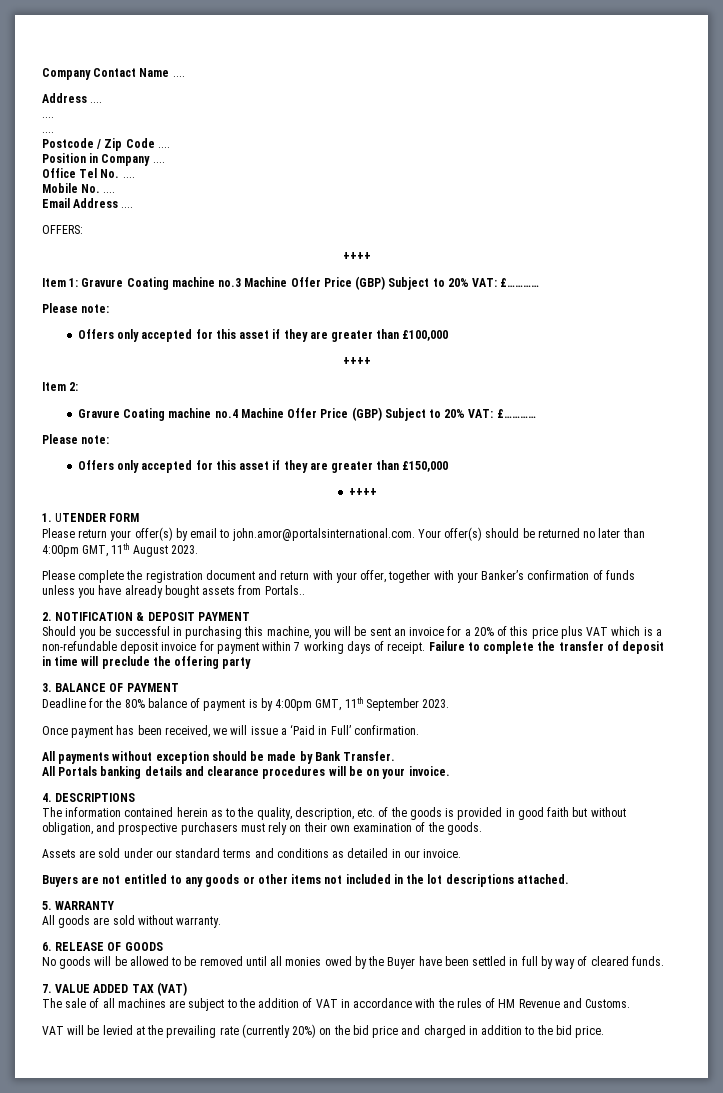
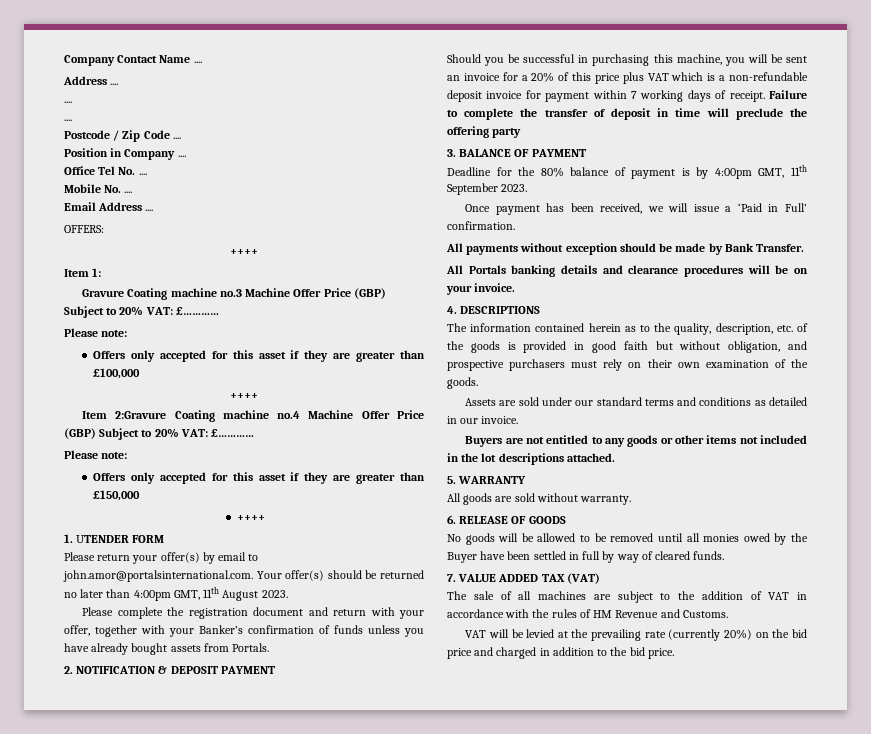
- Item 1: Gravure Coating machine no.3 Machine Offer Price (GBP) Subject to 20% VAT: £…………
+ Item 1:
+ Gravure Coating machine no.3 Machine Offer Price (GBP) Subject to 20% VAT: £…………
- Item 2:
- Gravure Coating machine no.4 Machine Offer Price (GBP) Subject to 20% VAT: £…………
+ Item 2:Gravure Coating machine no.4 Machine Offer Price (GBP) Subject to 20% VAT: £…………
- Please complete the registration document and return with your offer, together with your Banker’s confirmation of funds unless you have already bought assets from Portals..
+ Please complete the registration document and return with your offer, together with your Banker’s confirmation of funds unless you have already bought assets from Portals.

